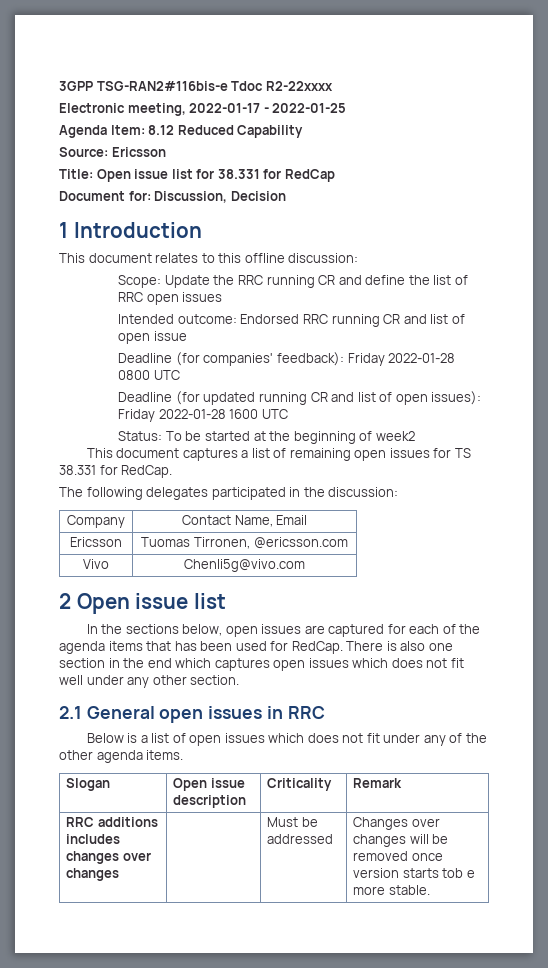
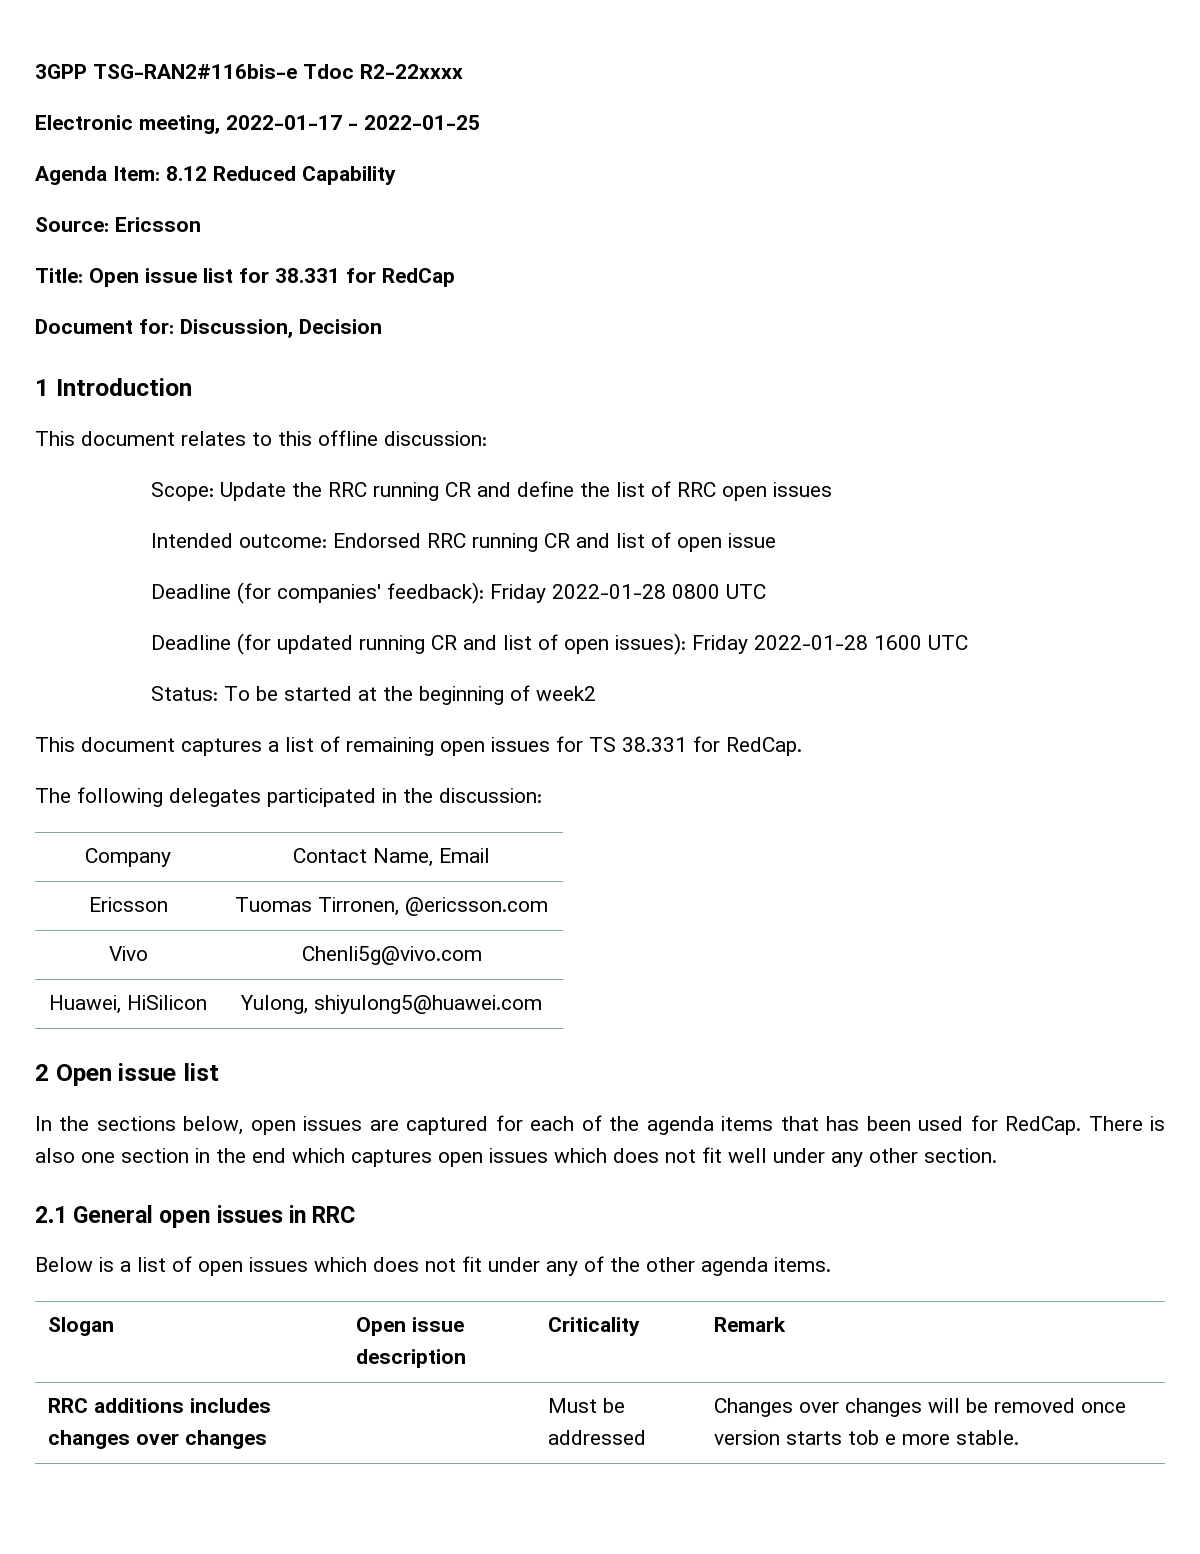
+ Huawei, HiSilicon | Yulong, shiyulong5@huawei.com

